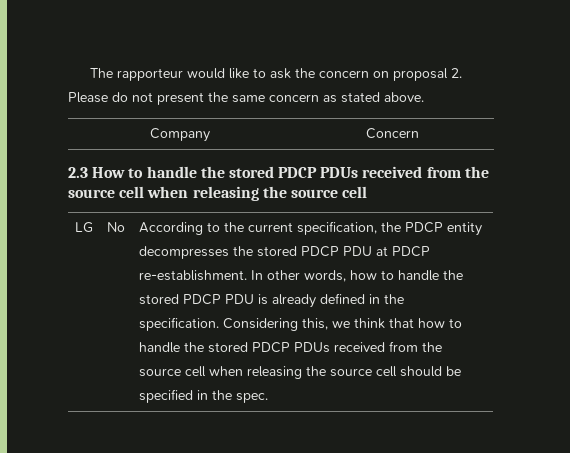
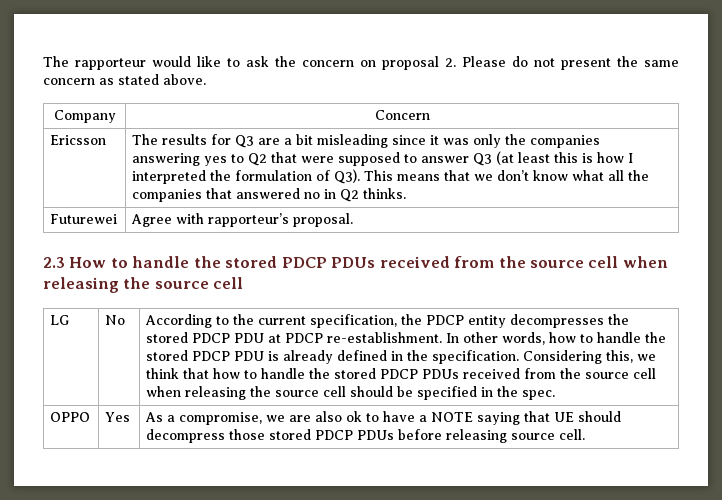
+ Ericsson | The results for Q3 are a bit misleading since it was only the companies answering yes to Q2 that were supposed to answer Q3 (at least this is how I interpreted the formulation of Q3). This means that we don’t know what all the companies that answered no in Q2 thinks.
+ Futurewei | Agree with rapporteur’s proposal.
+ OPPO | Yes | As a compromise, we are also ok to have a NOTE saying that UE should decompress those stored PDCP PDUs before releasing source cell.

